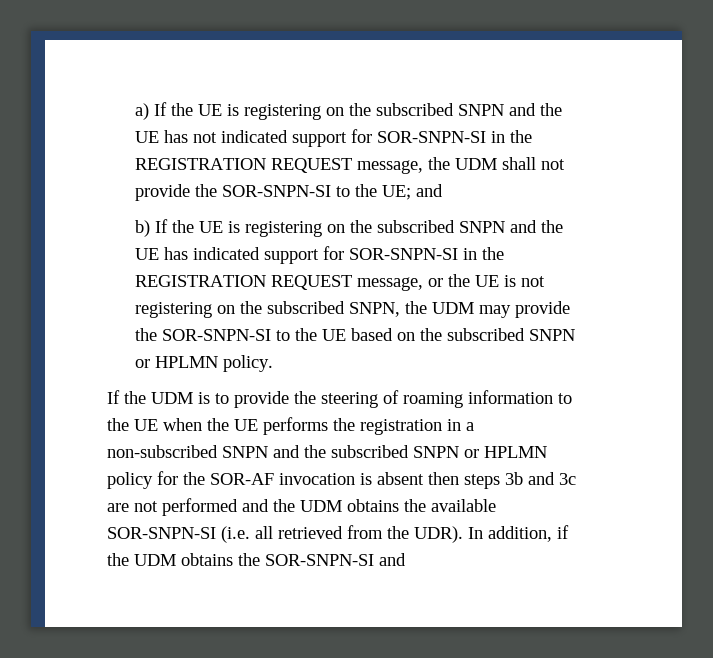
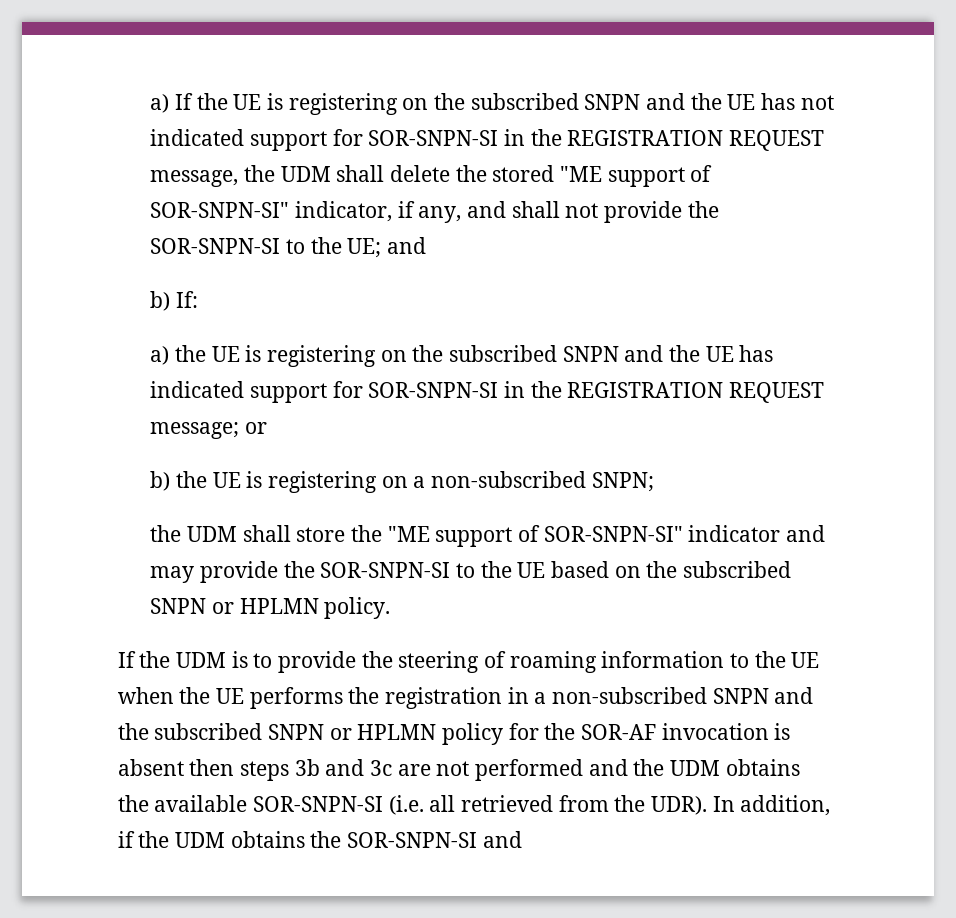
- a) If the UE is registering on the subscribed SNPN and the UE has not indicated support for SOR-SNPN-SI in the REGISTRATION REQUEST message, the UDM shall not provide the SOR-SNPN-SI to the UE; and
+ a) If the UE is registering on the subscribed SNPN and the UE has not indicated support for SOR-SNPN-SI in the REGISTRATION REQUEST message, the UDM shall delete the stored "ME support of SOR-SNPN-SI" indicator, if any, and shall not provide the SOR-SNPN-SI to the UE; and
- b) If the UE is registering on the subscribed SNPN and the UE has indicated support for SOR-SNPN-SI in the REGISTRATION REQUEST message, or the UE is not registering on the subscribed SNPN, the UDM may provide the SOR-SNPN-SI to the UE based on the subscribed SNPN or HPLMN policy.
+ b) If:
+ a) the UE is registering on the subscribed SNPN and the UE has indicated support for SOR-SNPN-SI in the REGISTRATION REQUEST message; or
+ b) the UE is registering on a non-subscribed SNPN;
+ the UDM shall store the "ME support of SOR-SNPN-SI" indicator and may provide the SOR-SNPN-SI to the UE based on the subscribed SNPN or HPLMN policy.

